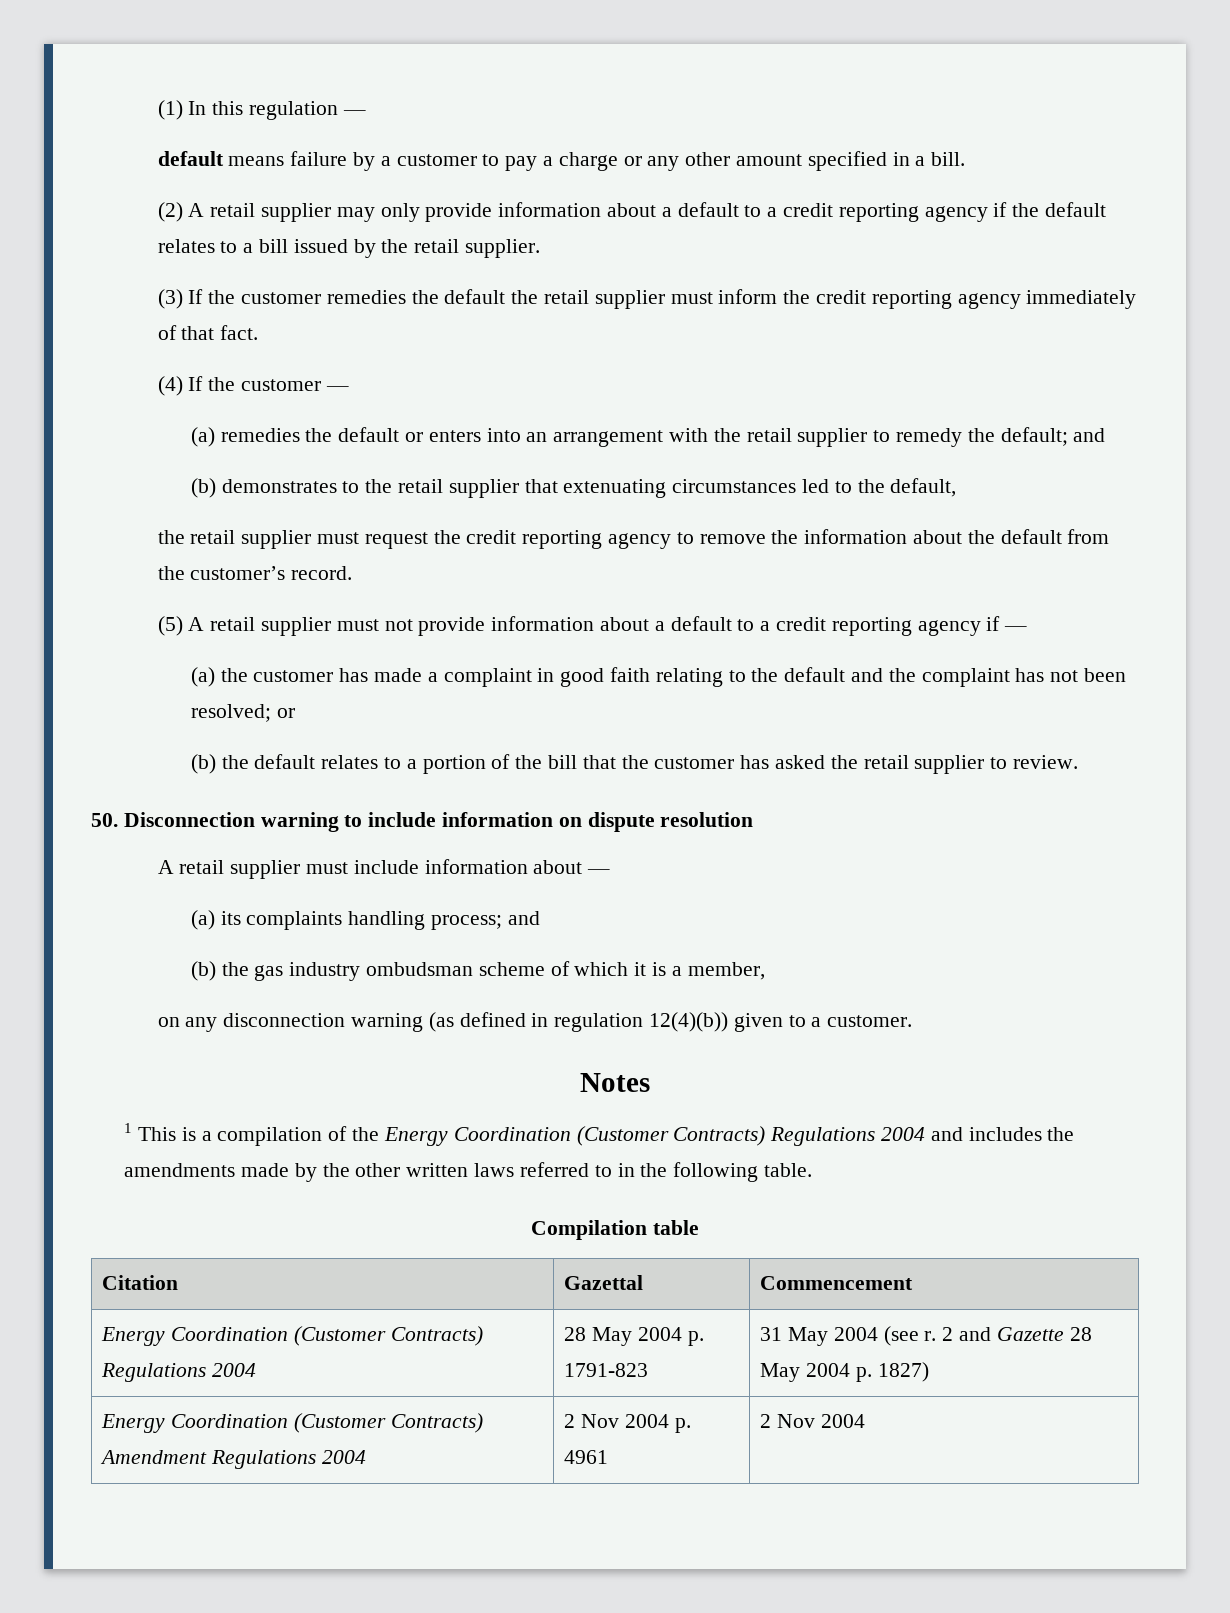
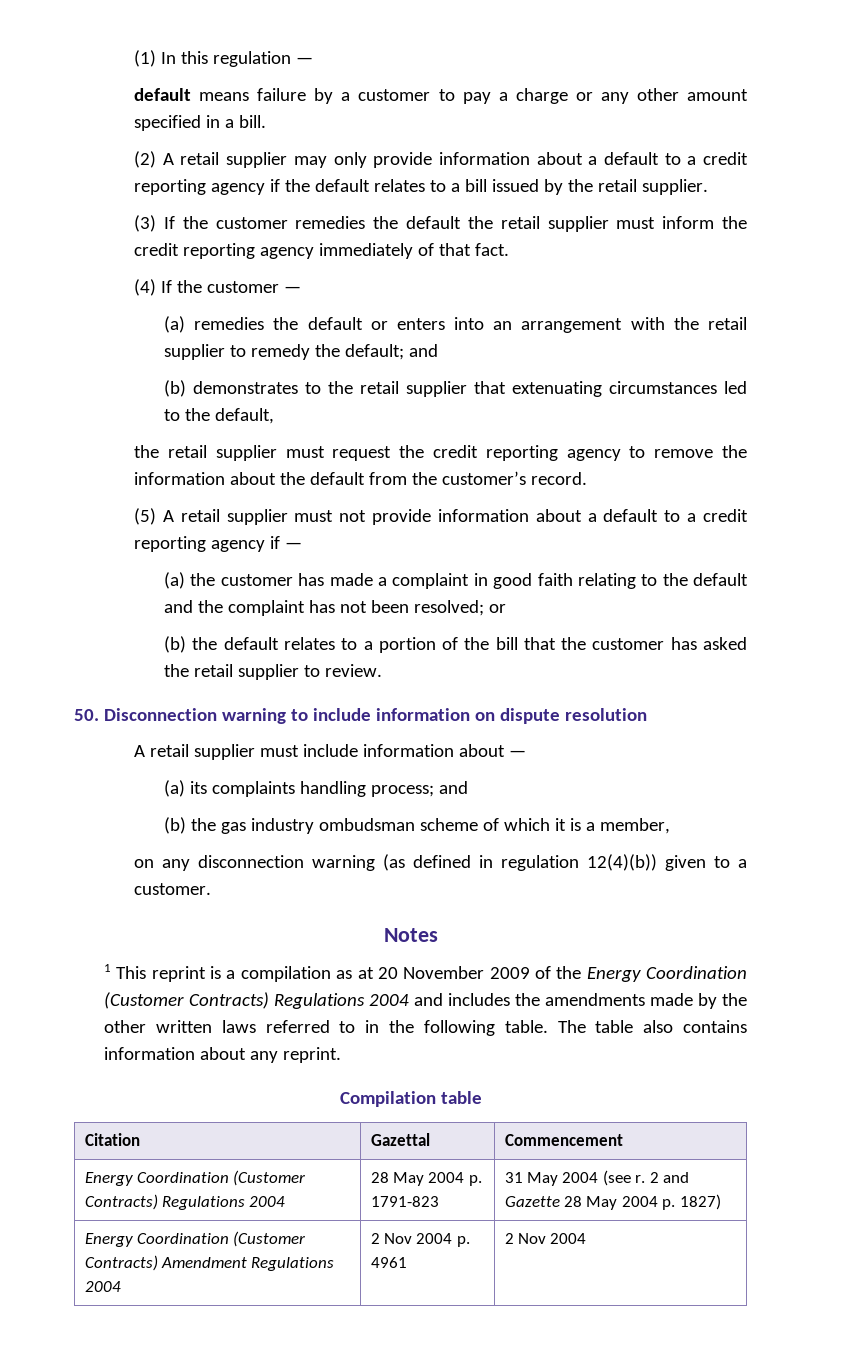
- 1 This is a compilation of the Energy Coordination (Customer Contracts) Regulations 2004 and includes the amendments made by the other written laws referred to in the following table.
+ 1 This reprint is a compilation as at 20 November 2009 of the Energy Coordination (Customer Contracts) Regulations 2004 and includes the amendments made by the other written laws referred to in the following table. The table also contains information about any reprint.

